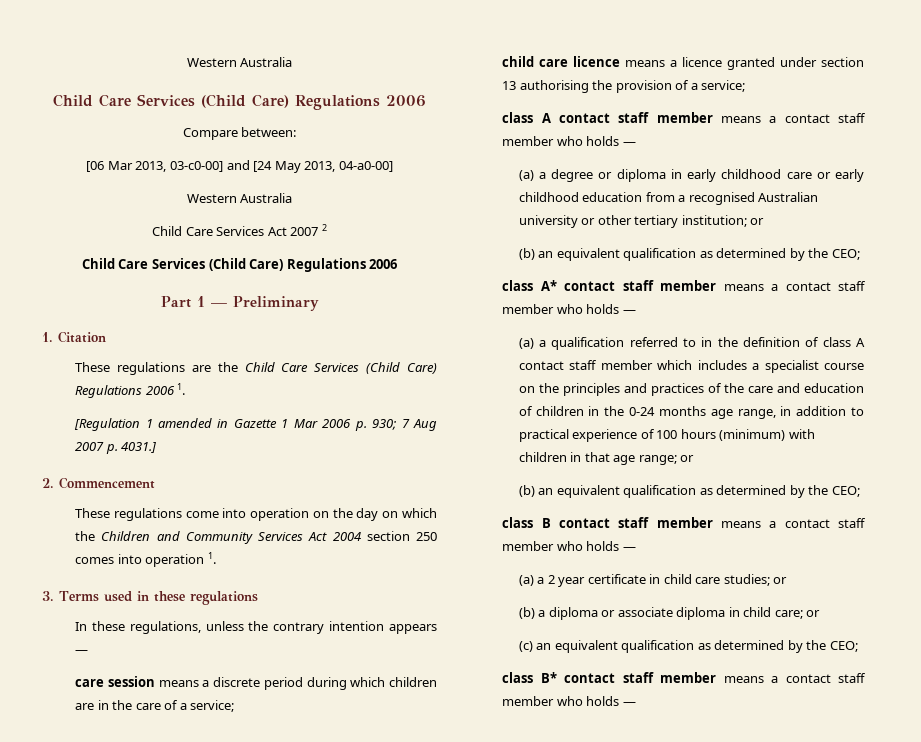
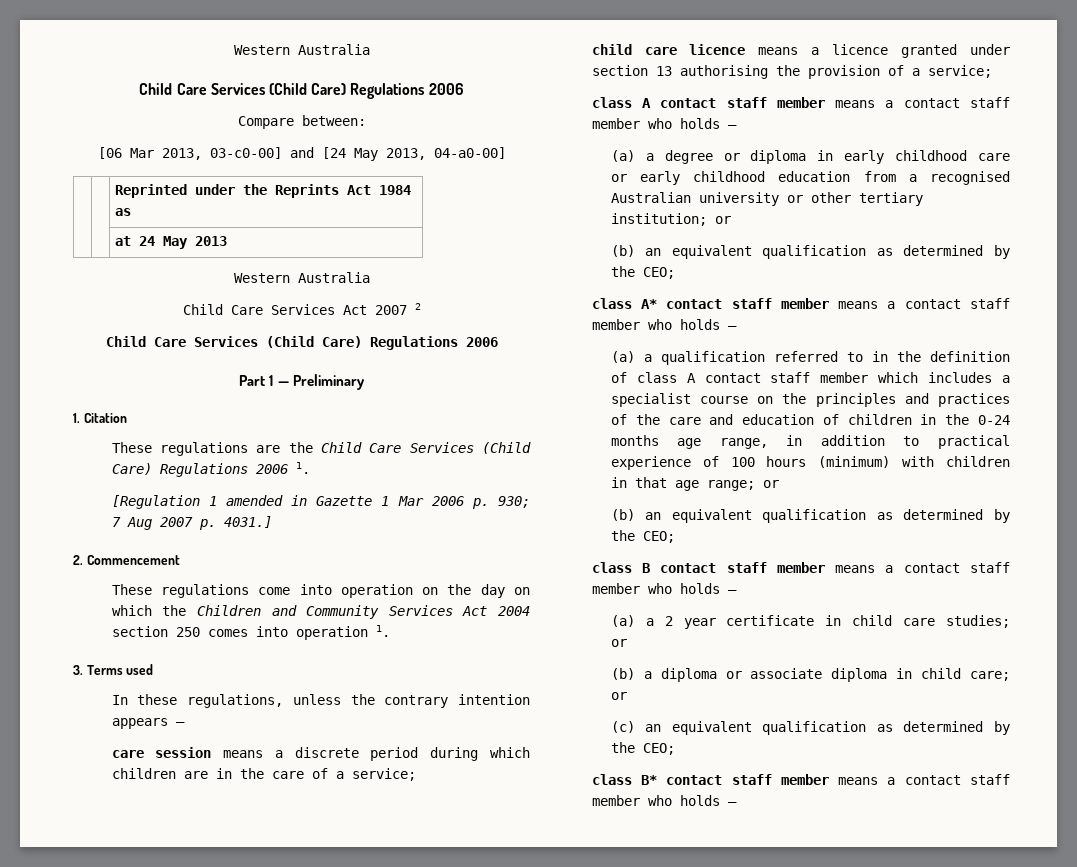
+ | | Reprinted under the Reprints Act 1984 as
+ | | at 24 May 2013
- 3. Terms used in these regulations
+ 3. Terms used

